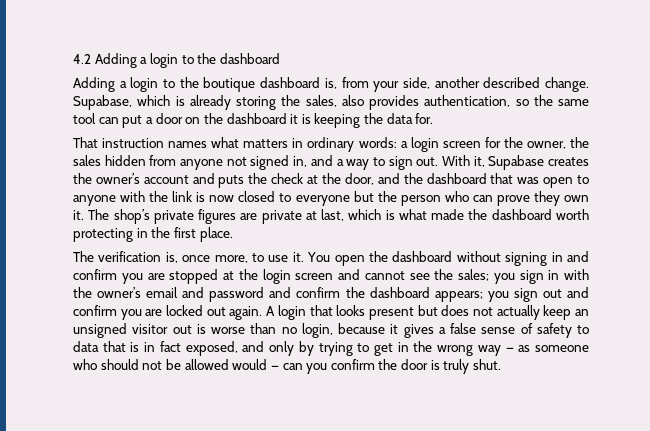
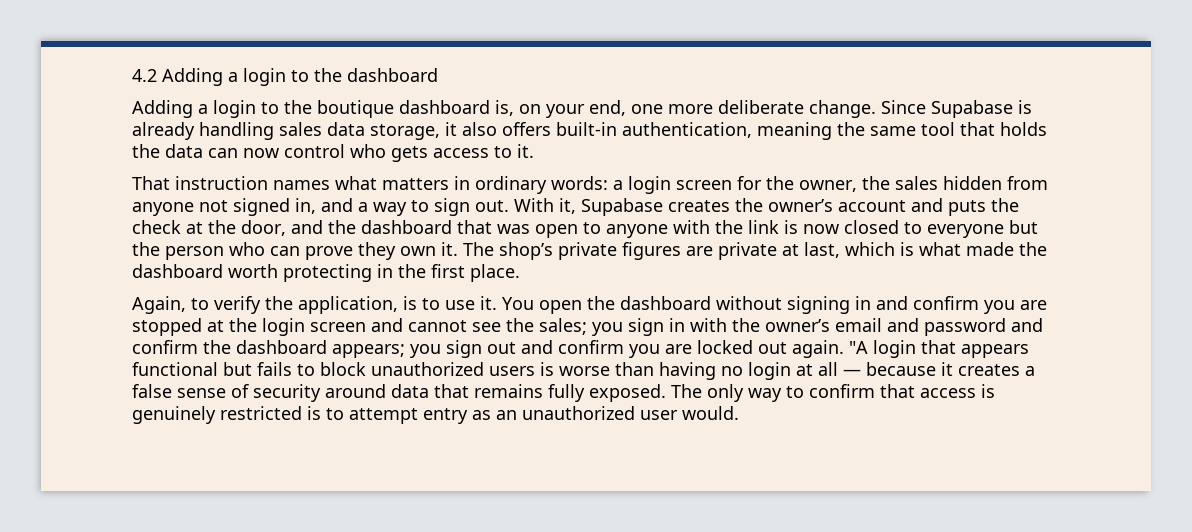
- Adding a login to the boutique dashboard is, from your side, another described change. Supabase, which is already storing the sales, also provides authentication, so the same tool can put a door on the dashboard it is keeping the data for.
+ Adding a login to the boutique dashboard is, on your end, one more deliberate change. Since Supabase is already handling sales data storage, it also offers built-in authentication, meaning the same tool that holds the data can now control who gets access to it.
- The verification is, once more, to use it.
+ Again, to verify the application, is to use it.
- A login that looks present but does not actually keep an unsigned visitor out is worse than no login, because it gives a false sense of safety to data that is in fact exposed, and only by trying to get in the wrong way — as someone who should not be allowed would — can you confirm the door is truly shut.
+ "A login that appears functional but fails to block unauthorized users is worse than having no login at all — because it creates a false sense of security around data that remains fully exposed. The only way to confirm that access is genuinely restricted is to attempt entry as an unauthorized user would.

